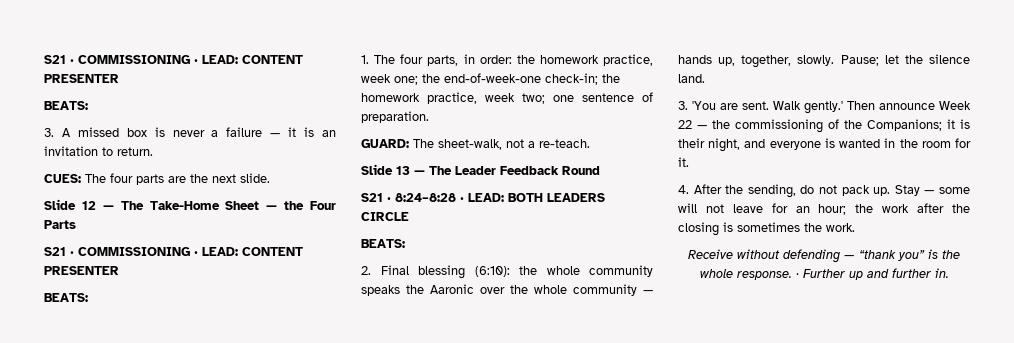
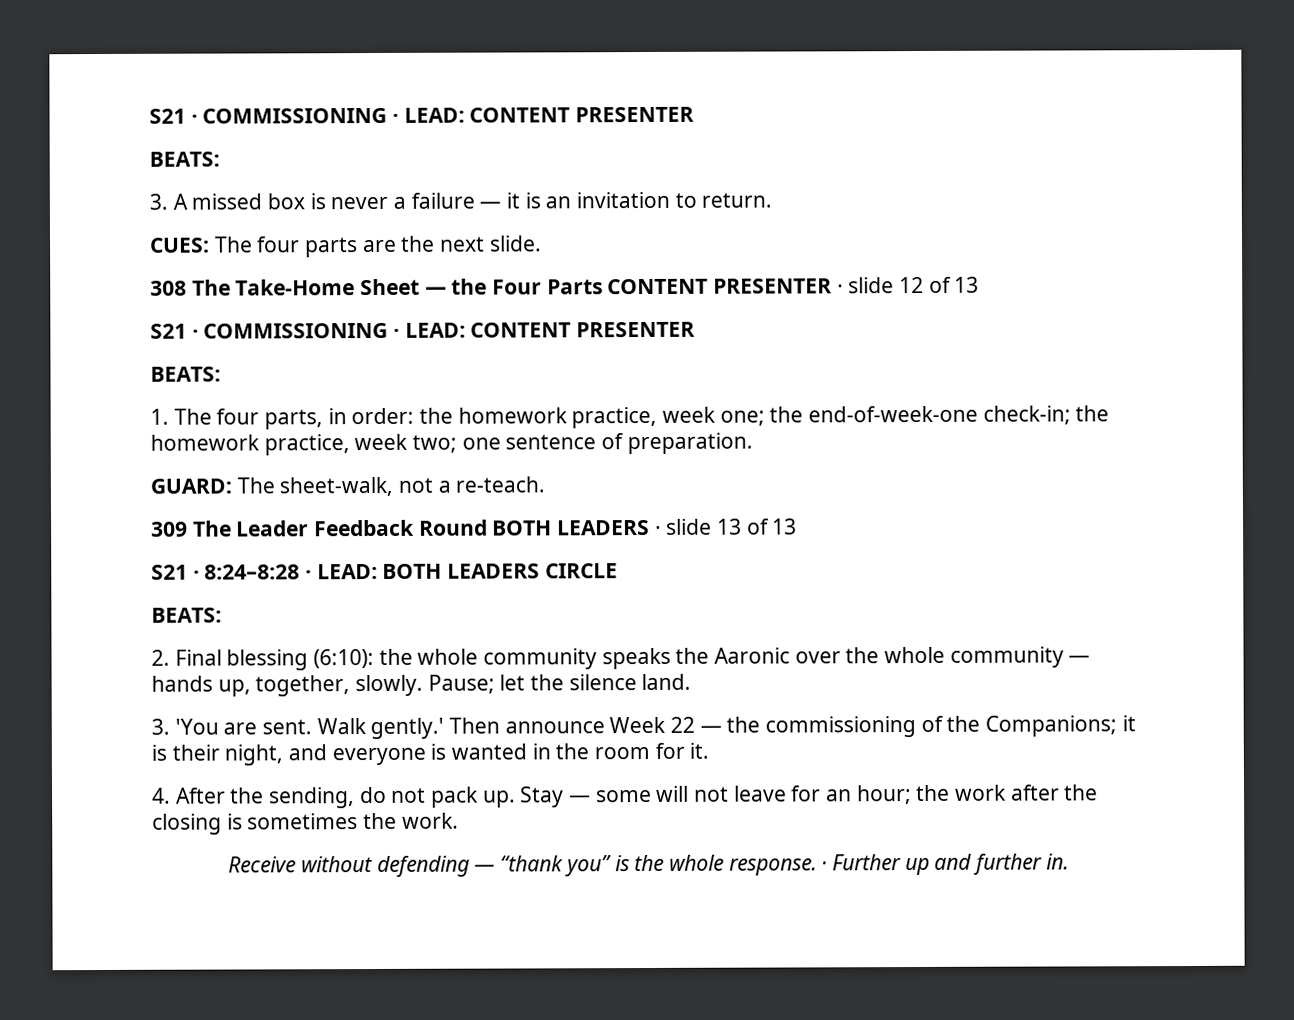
- Slide 12 — The Take-Home Sheet — the Four Parts
+ 308 The Take-Home Sheet — the Four Parts CONTENT PRESENTER · slide 12 of 13
- Slide 13 — The Leader Feedback Round
+ 309 The Leader Feedback Round BOTH LEADERS · slide 13 of 13

